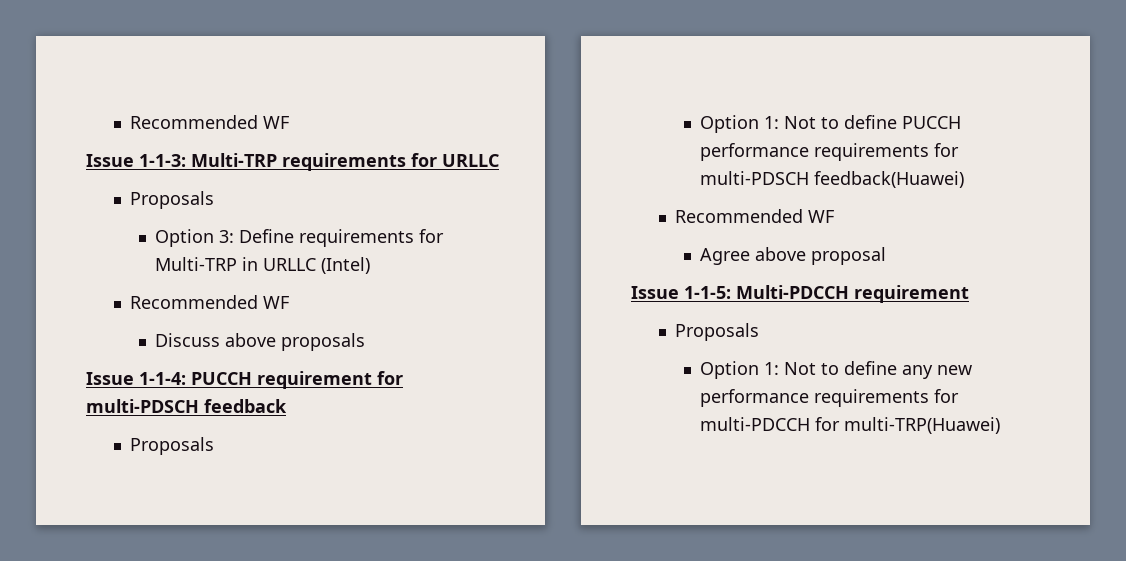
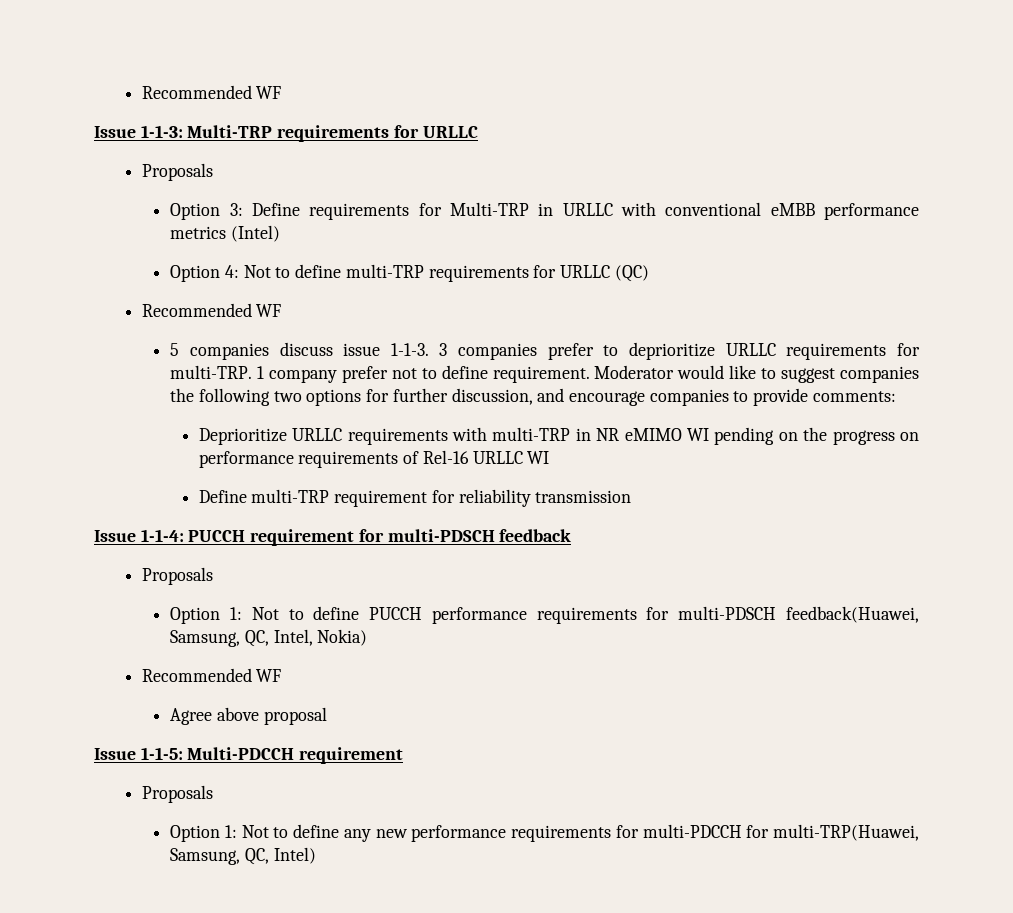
- Option 3: Define requirements for Multi-TRP in URLLC (Intel)
+ Option 3: Define requirements for Multi-TRP in URLLC with conventional eMBB performance metrics (Intel)
+ Option 4: Not to define multi-TRP requirements for URLLC (QC)
  Recommended WF
- Discuss above proposals
+ 5 companies discuss issue 1-1-3. 3 companies prefer to deprioritize URLLC requirements for multi-TRP. 1 company prefer not to define requirement. Moderator would like to suggest companies the following two options for further discussion, and encourage companies to provide comments:
+ Deprioritize URLLC requirements with multi-TRP in NR eMIMO WI pending on the progress on performance requirements of Rel-16 URLLC WI
+ Define multi-TRP requirement for reliability transmission
- Option 1: Not to define PUCCH performance requirements for multi-PDSCH feedback(Huawei)
+ Option 1: Not to define PUCCH performance requirements for multi-PDSCH feedback(Huawei, Samsung, QC, Intel, Nokia)
- Option 1: Not to define any new performance requirements for multi-PDCCH for multi-TRP(Huawei)
+ Option 1: Not to define any new performance requirements for multi-PDCCH for multi-TRP(Huawei, Samsung, QC, Intel)

